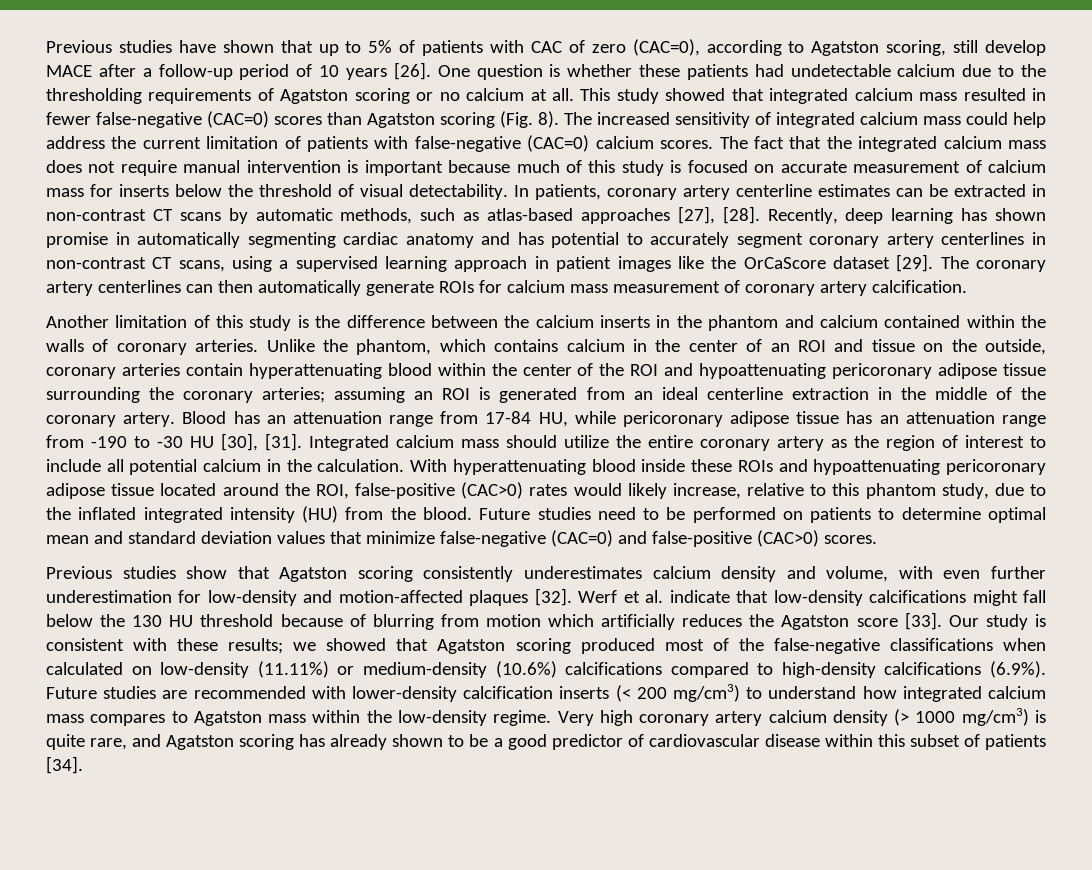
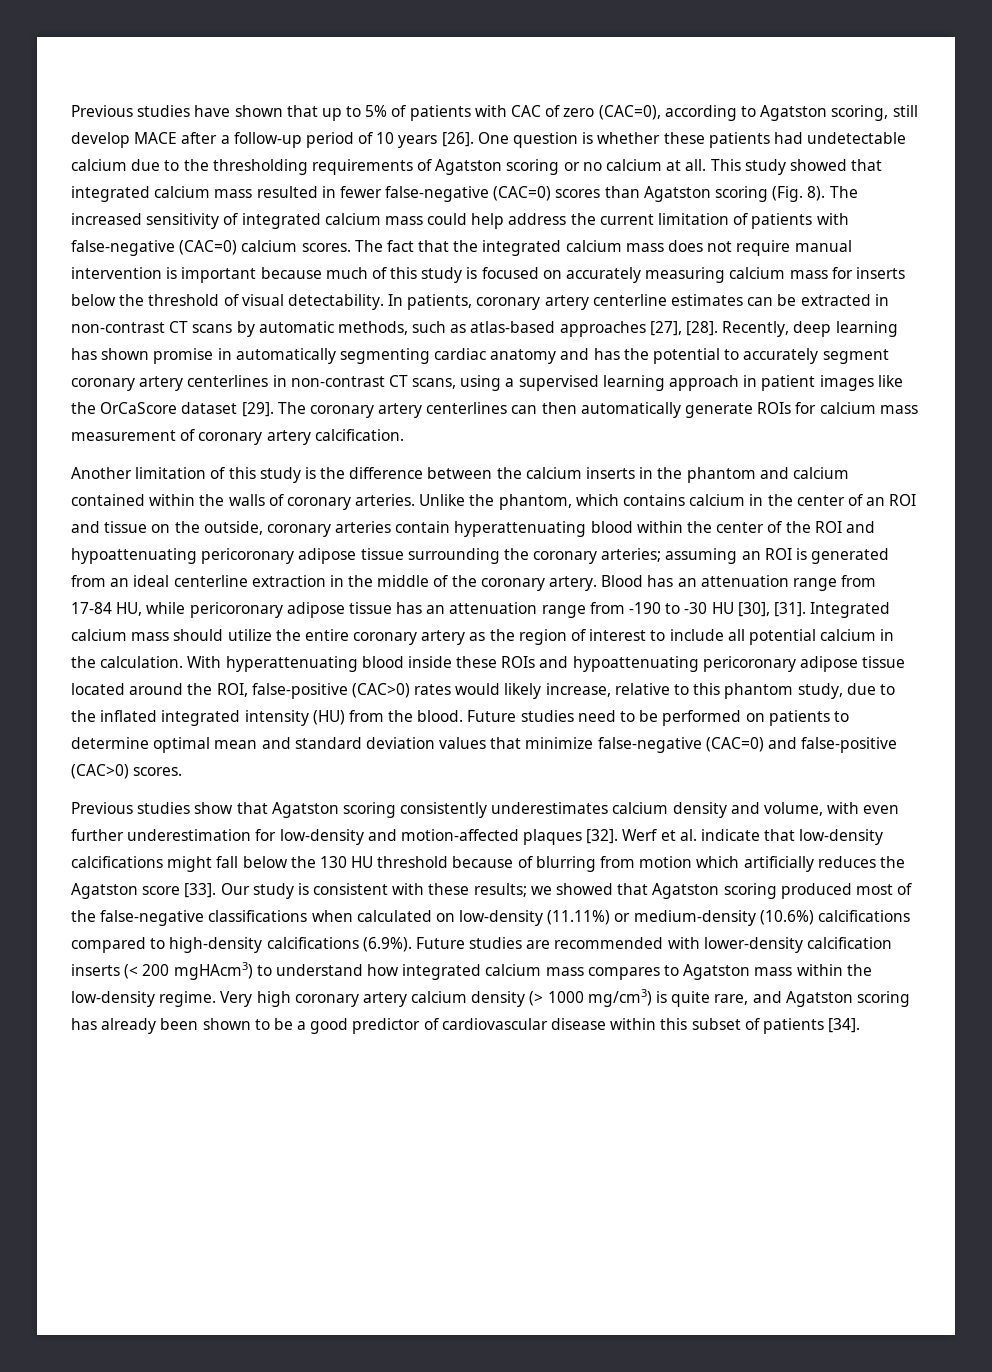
- The fact that the integrated calcium mass does not require manual intervention is important because much of this study is focused on accurate measurement of calcium mass for inserts below the threshold of visual detectability.
+ The fact that the integrated calcium mass does not require manual intervention is important because much of this study is focused on accurately measuring calcium mass for inserts below the threshold of visual detectability.
- Recently, deep learning has shown promise in automatically segmenting cardiac anatomy and has potential to accurately segment coronary artery centerlines in non-contrast CT scans, using a supervised learning approach in patient images like the OrCaScore dataset [29].
+ Recently, deep learning has shown promise in automatically segmenting cardiac anatomy and has the potential to accurately segment coronary artery centerlines in non-contrast CT scans, using a supervised learning approach in patient images like the OrCaScore dataset [29].
- Our study is consistent with these results; we showed that Agatston scoring produced most of the false-negative classifications when calculated on low-density (11.11%) or medium-density (10.6%) calcifications compared to high-density calcifications (6.9%). Future studies are recommended with lower-density calcification inserts (< 200 mg/cm3) to understand how integrated calcium mass compares to Agatston mass within the low-density regime.
+ Our study is consistent with these results; we showed that Agatston scoring produced most of the false-negative classifications when calculated on low-density (11.11%) or medium-density (10.6%) calcifications compared to high-density calcifications (6.9%). Future studies are recommended with lower-density calcification inserts (< 200 mgHAcm3) to understand how integrated calcium mass compares to Agatston mass within the low-density regime.
- Very high coronary artery calcium density (> 1000 mg/cm3) is quite rare, and Agatston scoring has already shown to be a good predictor of cardiovascular disease within this subset of patients [34].
+ Very high coronary artery calcium density (> 1000 mg/cm3) is quite rare, and Agatston scoring has already been shown to be a good predictor of cardiovascular disease within this subset of patients [34].

